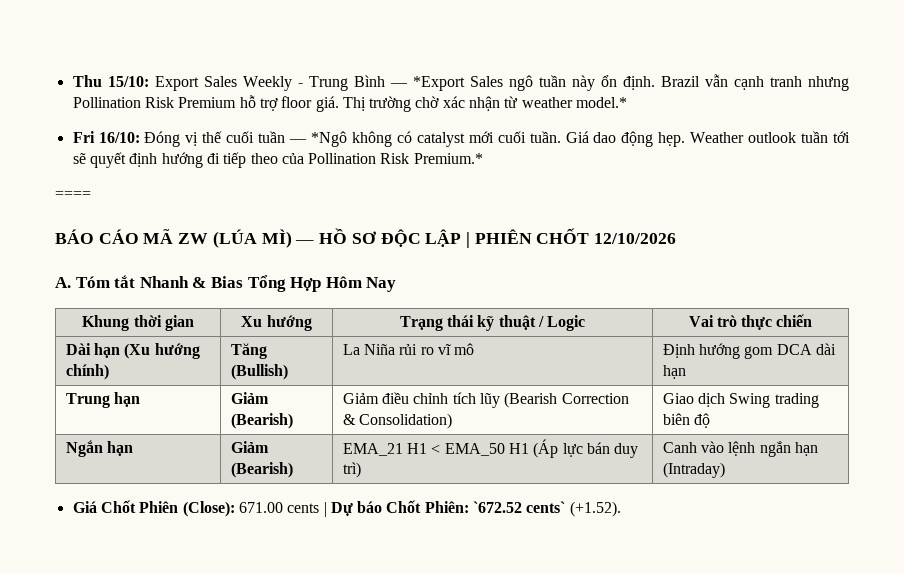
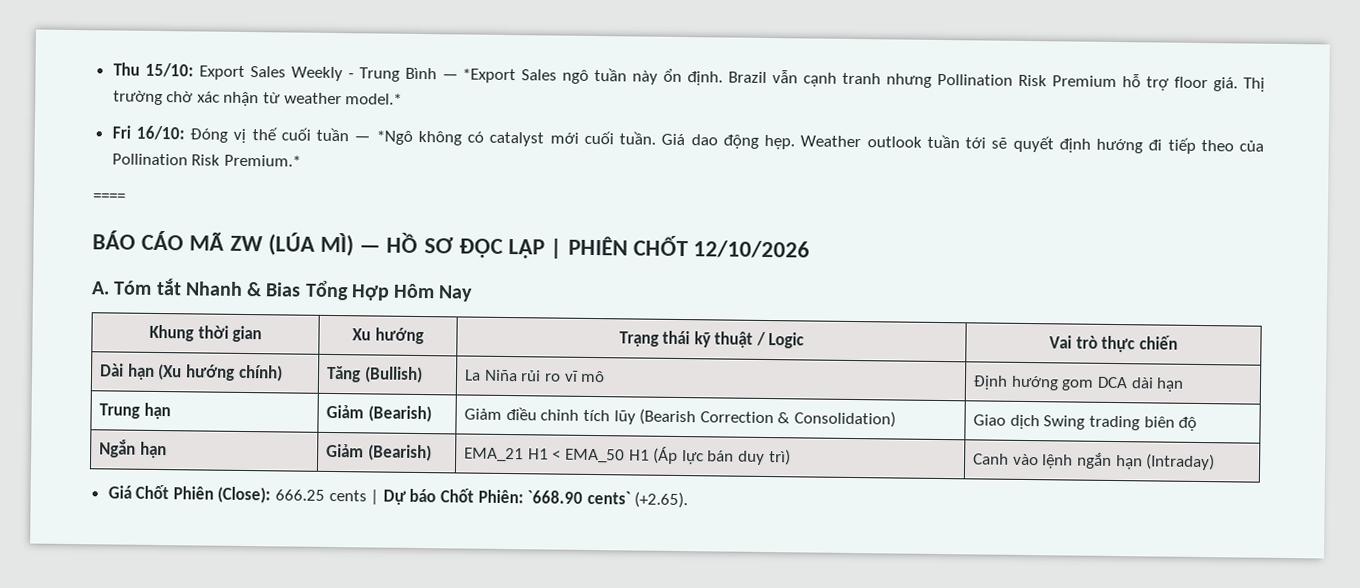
- Giá Chốt Phiên (Close): 671.00 cents | Dự báo Chốt Phiên: `672.52 cents` (+1.52).
+ Giá Chốt Phiên (Close): 666.25 cents | Dự báo Chốt Phiên: `668.90 cents` (+2.65).

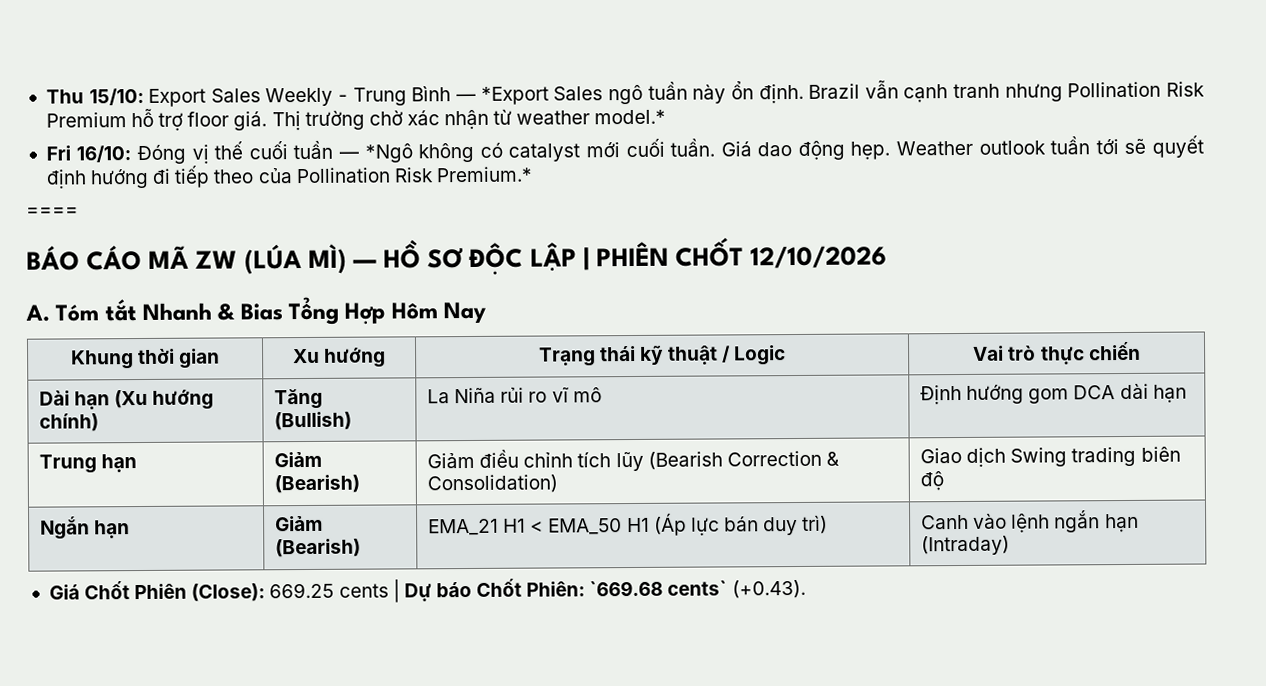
- Giá Chốt Phiên (Close): 666.25 cents | Dự báo Chốt Phiên: `668.90 cents` (+2.65).
+ Giá Chốt Phiên (Close): 669.25 cents | Dự báo Chốt Phiên: `669.68 cents` (+0.43).

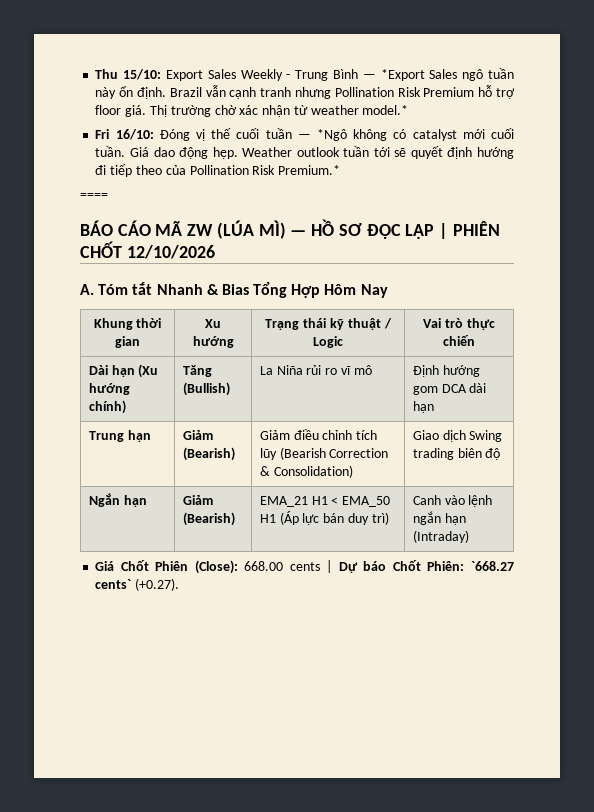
- Giá Chốt Phiên (Close): 669.25 cents | Dự báo Chốt Phiên: `669.68 cents` (+0.43).
+ Giá Chốt Phiên (Close): 668.00 cents | Dự báo Chốt Phiên: `668.27 cents` (+0.27).

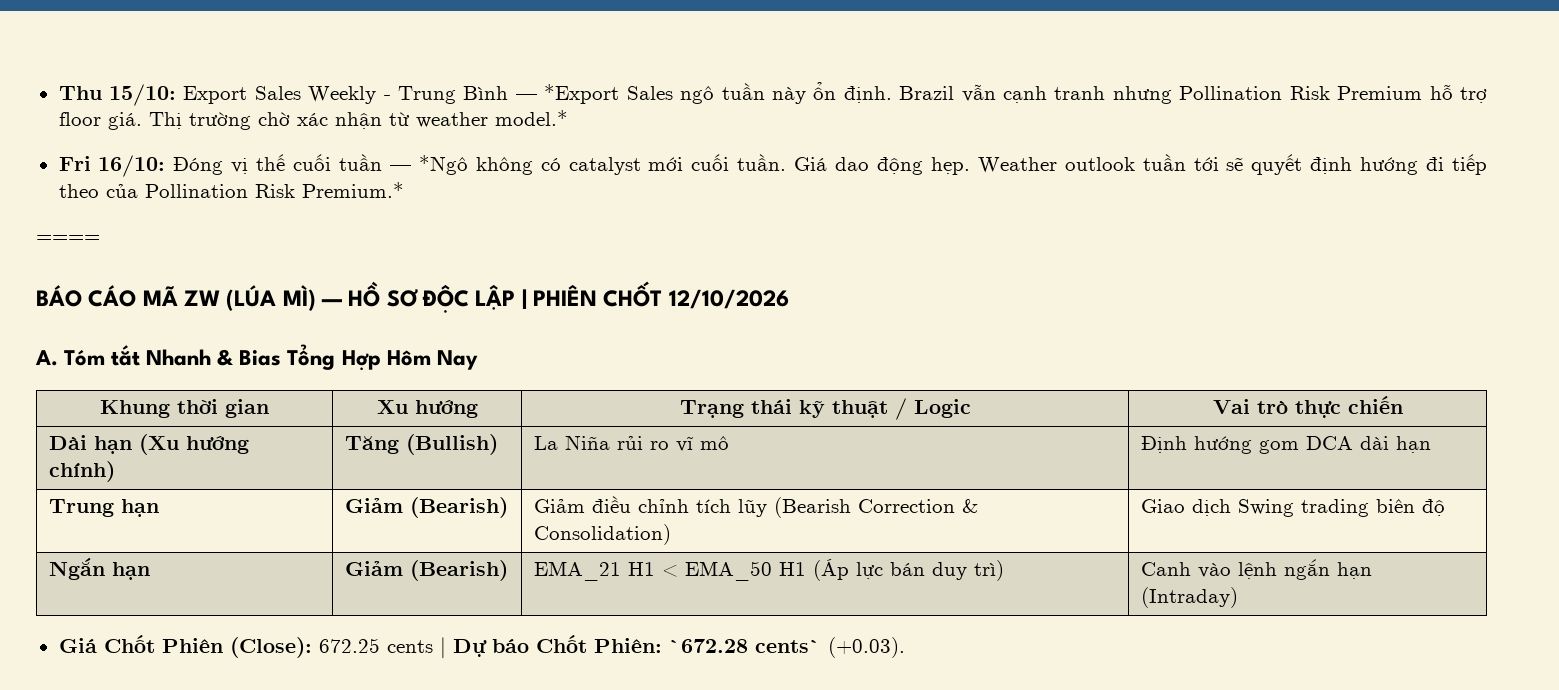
- Giá Chốt Phiên (Close): 668.00 cents | Dự báo Chốt Phiên: `668.27 cents` (+0.27).
+ Giá Chốt Phiên (Close): 672.25 cents | Dự báo Chốt Phiên: `672.28 cents` (+0.03).

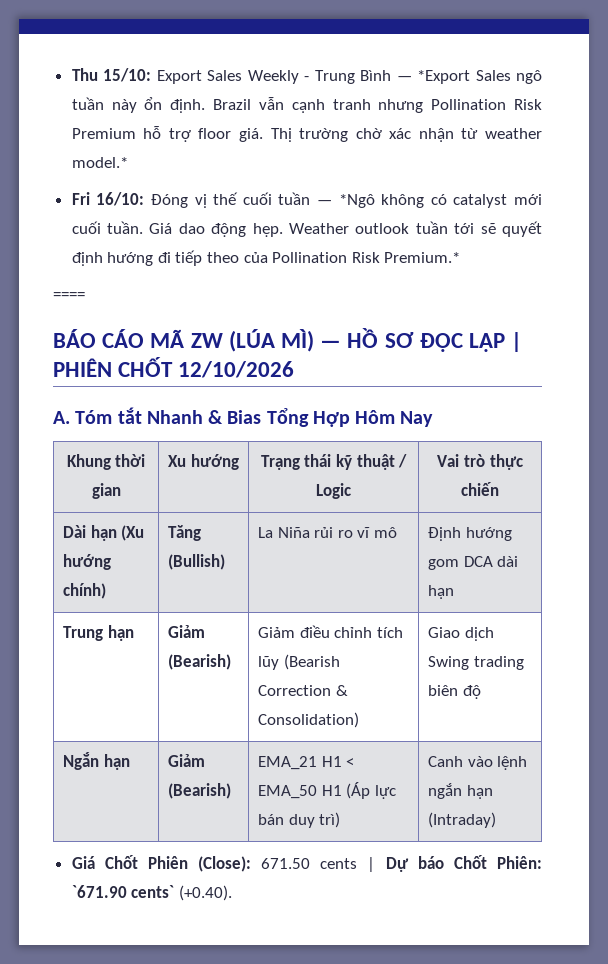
- Giá Chốt Phiên (Close): 672.25 cents | Dự báo Chốt Phiên: `672.28 cents` (+0.03).
+ Giá Chốt Phiên (Close): 671.50 cents | Dự báo Chốt Phiên: `671.90 cents` (+0.40).

